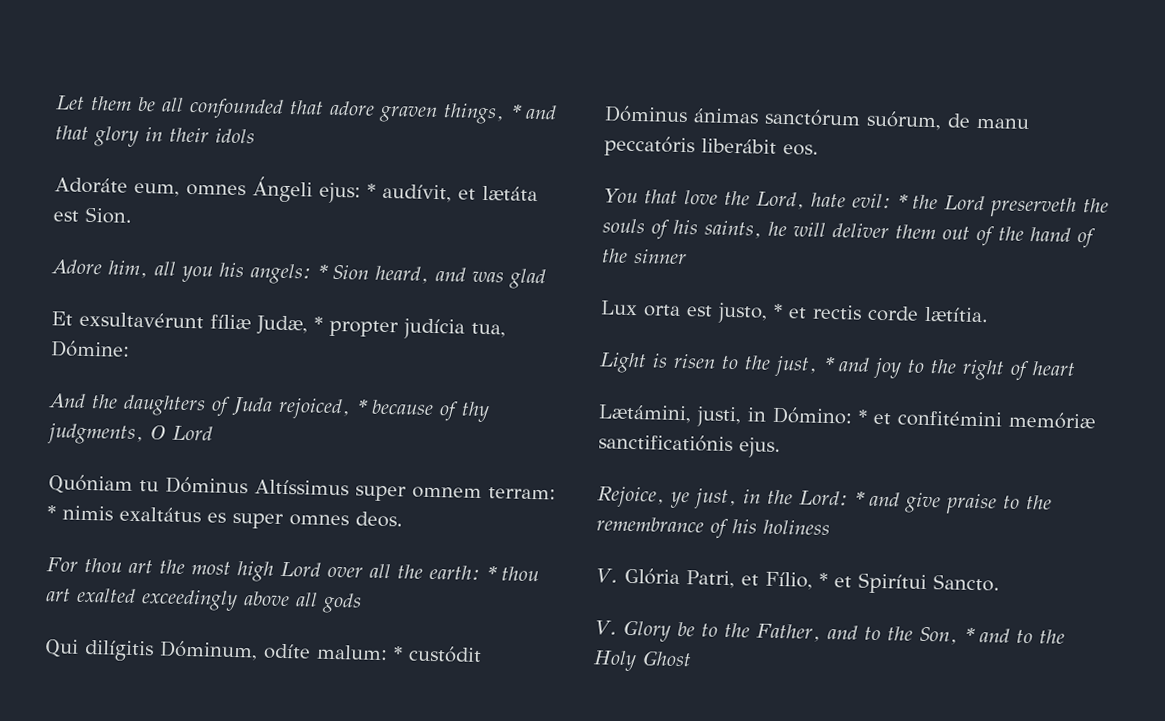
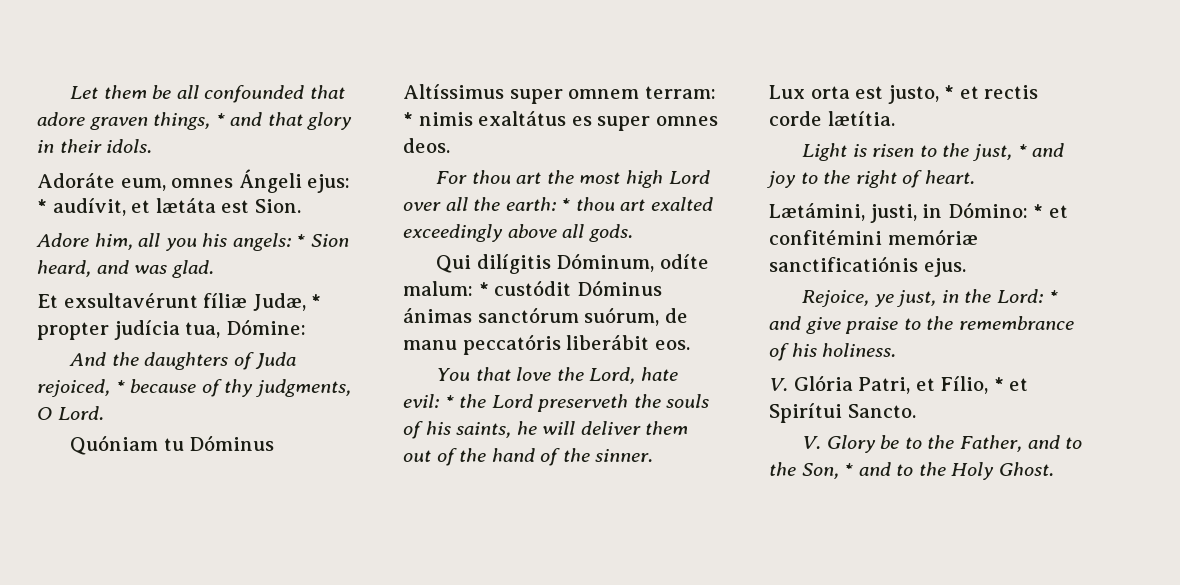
- Let them be all confounded that adore graven things, * and that glory in their idols
+ Let them be all confounded that adore graven things, * and that glory in their idols.
- Adore him, all you his angels: * Sion heard, and was glad
+ Adore him, all you his angels: * Sion heard, and was glad.
- And the daughters of Juda rejoiced, * because of thy judgments, O Lord
+ And the daughters of Juda rejoiced, * because of thy judgments, O Lord.
- For thou art the most high Lord over all the earth: * thou art exalted exceedingly above all gods
+ For thou art the most high Lord over all the earth: * thou art exalted exceedingly above all gods.
- You that love the Lord, hate evil: * the Lord preserveth the souls of his saints, he will deliver them out of the hand of the sinner
+ You that love the Lord, hate evil: * the Lord preserveth the souls of his saints, he will deliver them out of the hand of the sinner.
- Light is risen to the just, * and joy to the right of heart
+ Light is risen to the just, * and joy to the right of heart.
- Rejoice, ye just, in the Lord: * and give praise to the remembrance of his holiness
+ Rejoice, ye just, in the Lord: * and give praise to the remembrance of his holiness.
- V. Glory be to the Father, and to the Son, * and to the Holy Ghost
+ V. Glory be to the Father, and to the Son, * and to the Holy Ghost.

